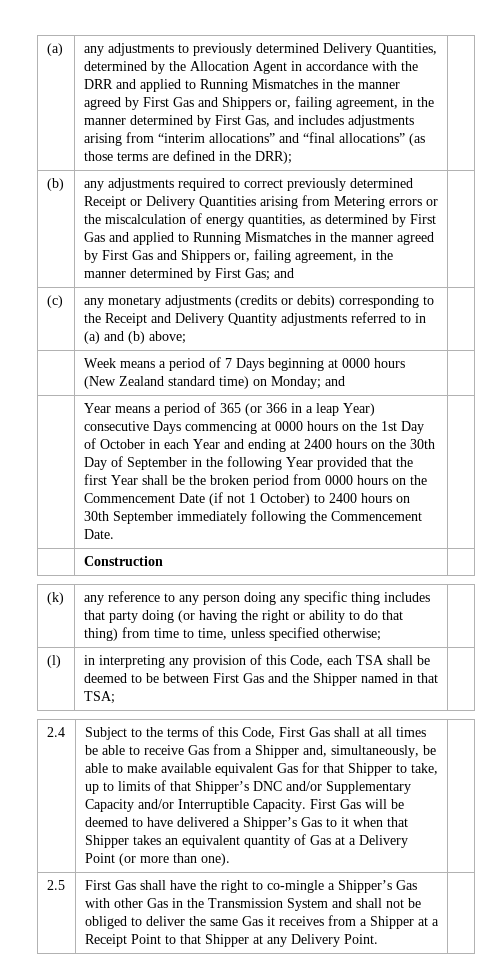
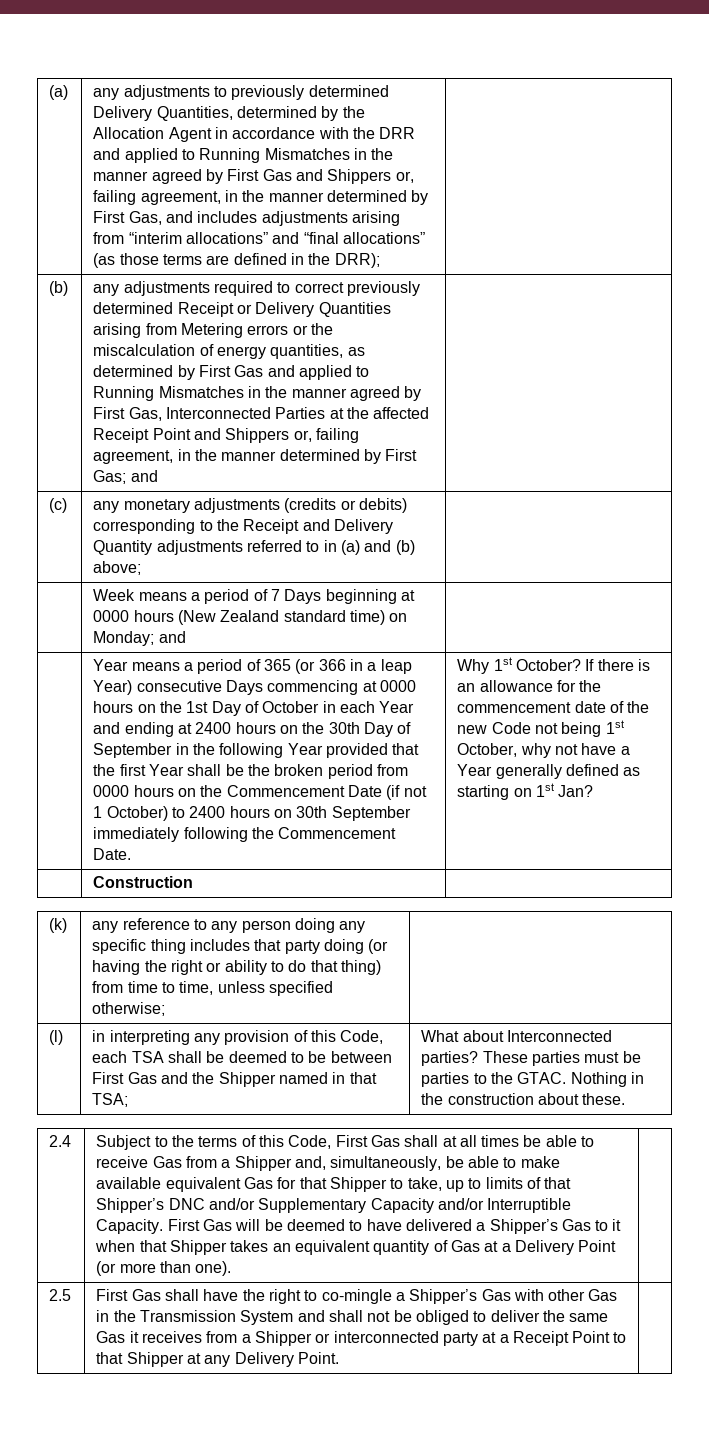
- any adjustments required to correct previously determined Receipt or Delivery Quantities arising from Metering errors or the miscalculation of energy quantities, as determined by First Gas and applied to Running Mismatches in the manner agreed by First Gas and Shippers or, failing agreement, in the manner determined by First Gas; and
+ any adjustments required to correct previously determined Receipt or Delivery Quantities arising from Metering errors or the miscalculation of energy quantities, as determined by First Gas and applied to Running Mismatches in the manner agreed by First Gas, Interconnected Parties at the affected Receipt Point and Shippers or, failing agreement, in the manner determined by First Gas; and
+ Why 1st October? If there is an allowance for the commencement date of the new Code not being 1st October, why not have a Year generally defined as starting on 1st Jan?
+ What about Interconnected parties? These parties must be parties to the GTAC. Nothing in the construction about these.
- First Gas shall have the right to co-mingle a Shipper’s Gas with other Gas in the Transmission System and shall not be obliged to deliver the same Gas it receives from a Shipper at a Receipt Point to that Shipper at any Delivery Point.
+ First Gas shall have the right to co-mingle a Shipper’s Gas with other Gas in the Transmission System and shall not be obliged to deliver the same Gas it receives from a Shipper or interconnected party at a Receipt Point to that Shipper at any Delivery Point.

